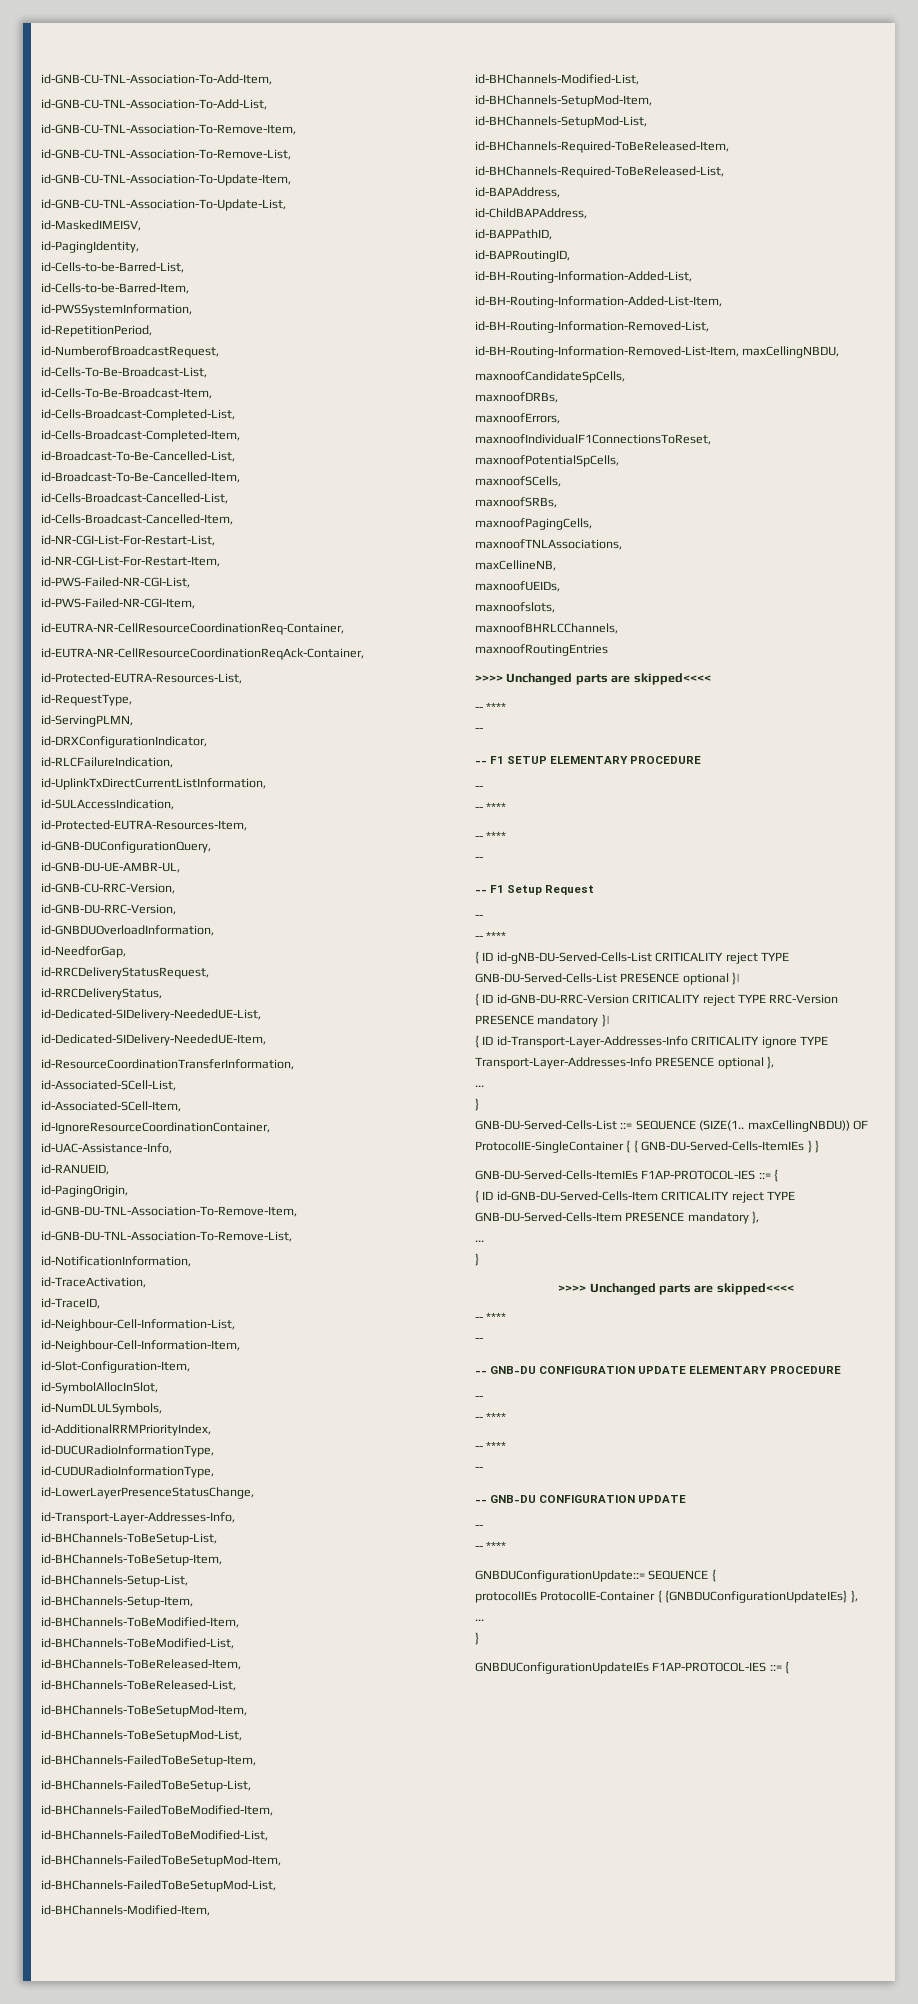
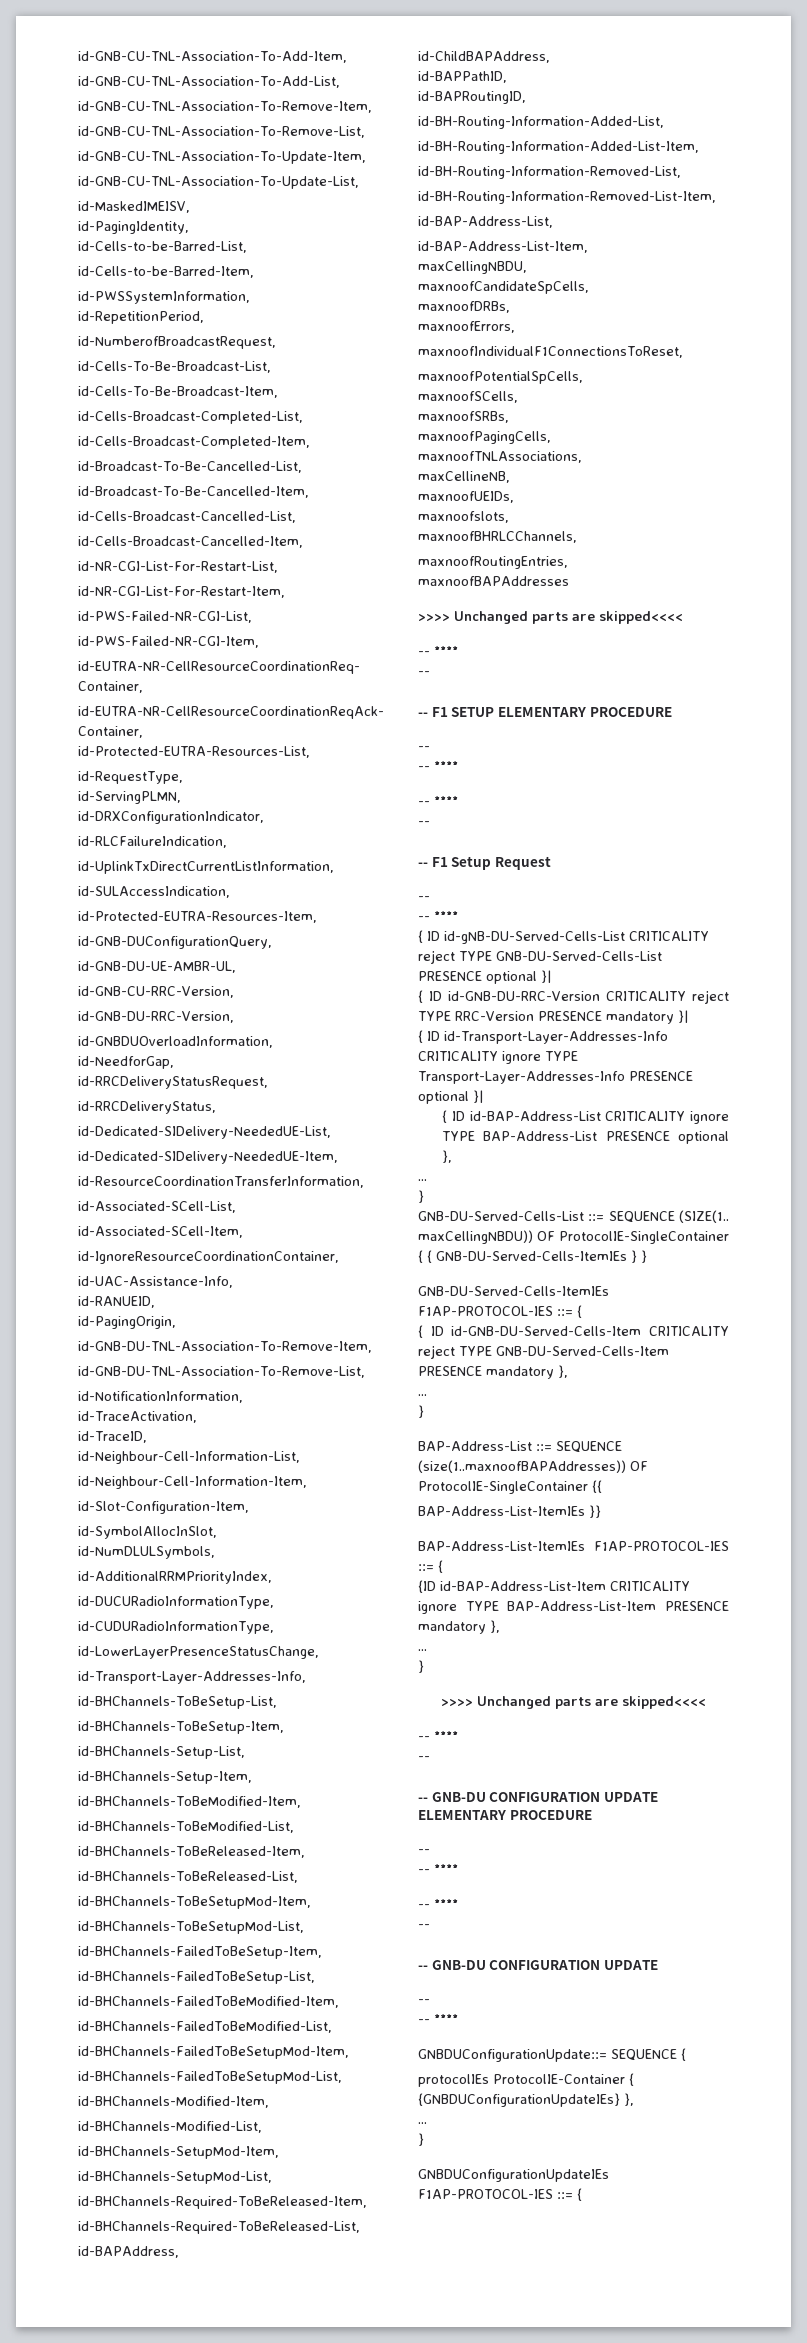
- id-BH-Routing-Information-Removed-List-Item, maxCellingNBDU,
+ id-BH-Routing-Information-Removed-List-Item,
+ id-BAP-Address-List,
+ id-BAP-Address-List-Item,
+ maxCellingNBDU,
- maxnoofRoutingEntries
+ maxnoofRoutingEntries,
+ maxnoofBAPAddresses
- { ID id-Transport-Layer-Addresses-Info CRITICALITY ignore TYPE Transport-Layer-Addresses-Info PRESENCE optional },
+ { ID id-Transport-Layer-Addresses-Info CRITICALITY ignore TYPE Transport-Layer-Addresses-Info PRESENCE optional }|
+ { ID id-BAP-Address-List CRITICALITY ignore TYPE BAP-Address-List PRESENCE optional },
+ BAP-Address-List ::= SEQUENCE (size(1..maxnoofBAPAddresses)) OF ProtocolIE-SingleContainer {{
+ BAP-Address-List-ItemIEs }}
+ BAP-Address-List-ItemIEs F1AP-PROTOCOL-IES ::= {
+ {ID id-BAP-Address-List-Item CRITICALITY ignore TYPE BAP-Address-List-Item PRESENCE mandatory },
+ ...
+ }

